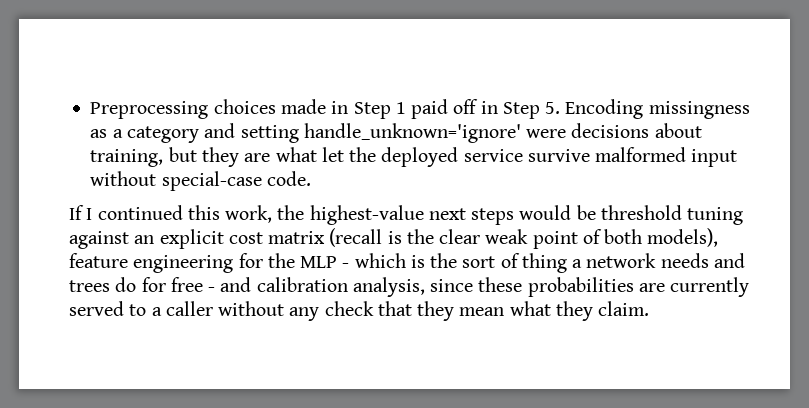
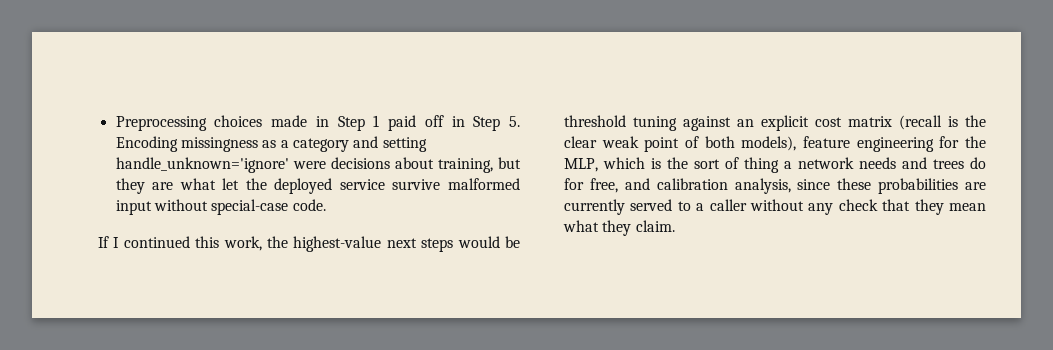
- If I continued this work, the highest-value next steps would be threshold tuning against an explicit cost matrix (recall is the clear weak point of both models), feature engineering for the MLP - which is the sort of thing a network needs and trees do for free - and calibration analysis, since these probabilities are currently served to a caller without any check that they mean what they claim.
+ If I continued this work, the highest-value next steps would be threshold tuning against an explicit cost matrix (recall is the clear weak point of both models), feature engineering for the MLP, which is the sort of thing a network needs and trees do for free, and calibration analysis, since these probabilities are currently served to a caller without any check that they mean what they claim.

